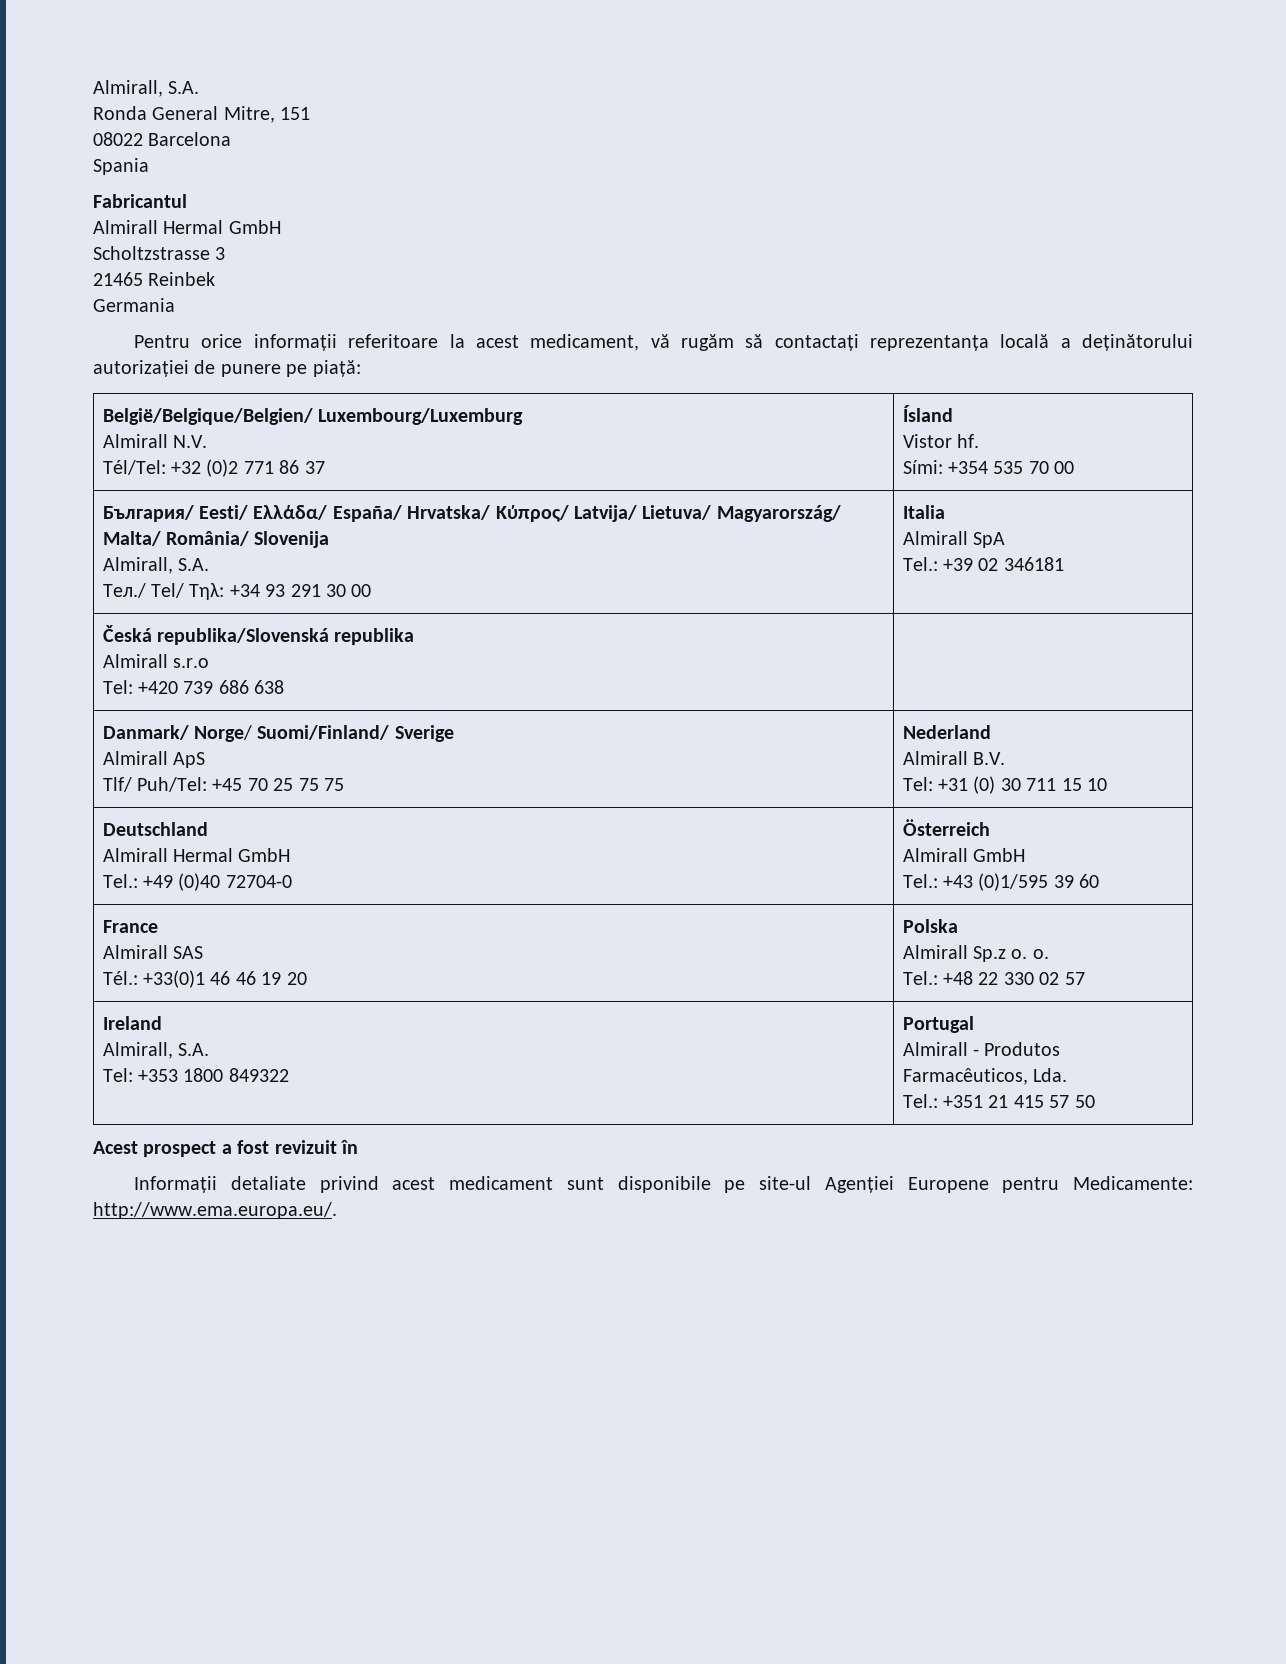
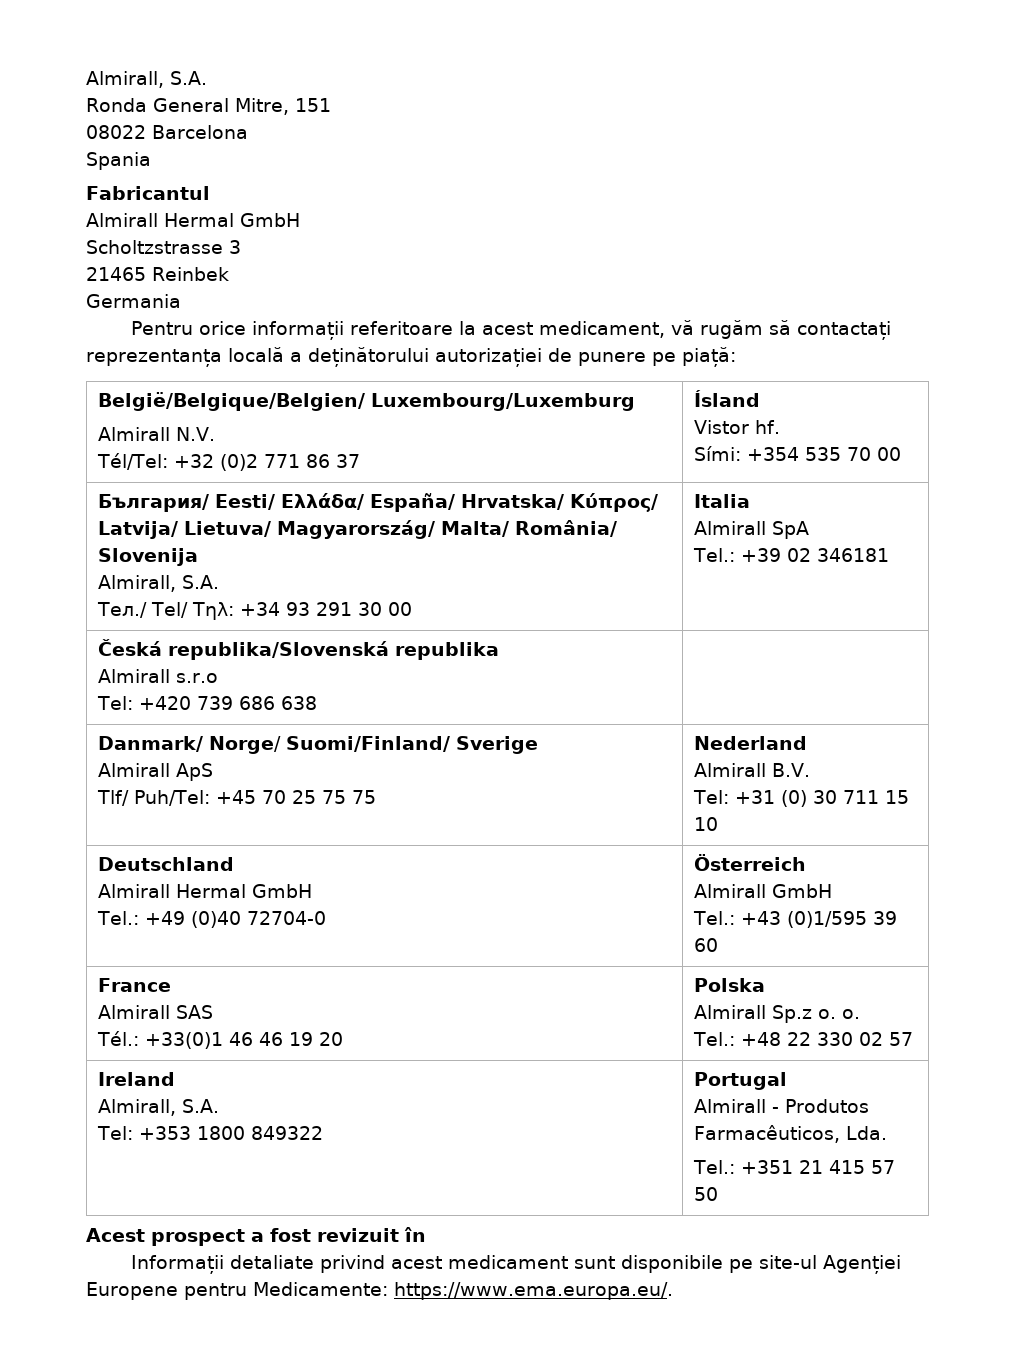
- Informații detaliate privind acest medicament sunt disponibile pe site-ul Agenției Europene pentru Medicamente: http://www.ema.europa.eu/.
+ Informații detaliate privind acest medicament sunt disponibile pe site-ul Agenției Europene pentru Medicamente: https://www.ema.europa.eu/.

